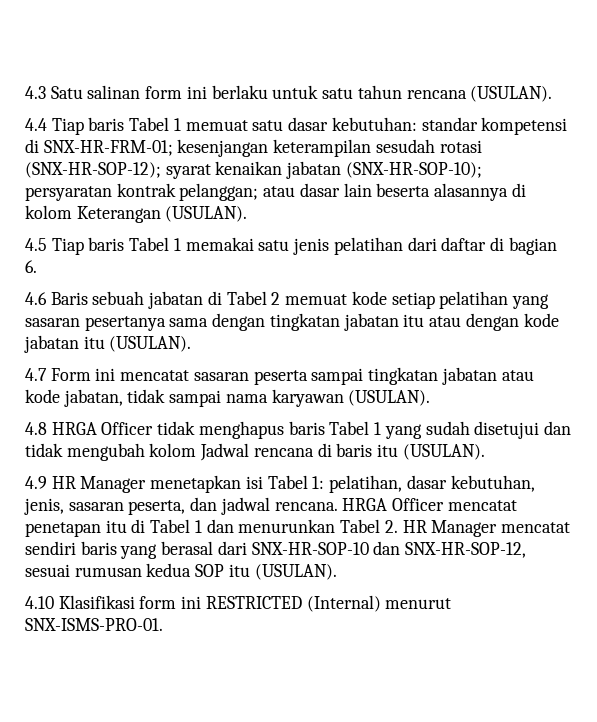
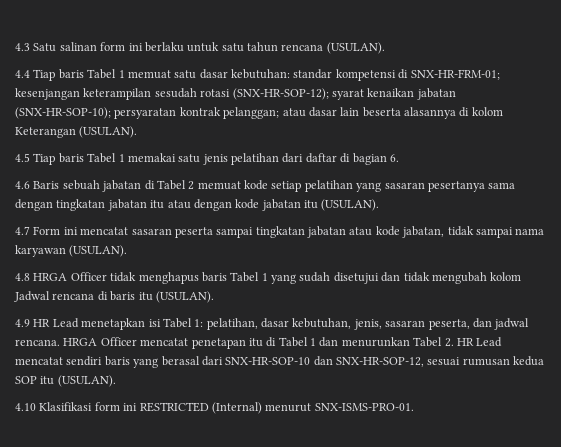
- 4.9 HR Manager menetapkan isi Tabel 1: pelatihan, dasar kebutuhan, jenis, sasaran peserta, dan jadwal rencana.
+ 4.9 HR Lead menetapkan isi Tabel 1: pelatihan, dasar kebutuhan, jenis, sasaran peserta, dan jadwal rencana.
- HRGA Officer mencatat penetapan itu di Tabel 1 dan menurunkan Tabel 2. HR Manager mencatat sendiri baris yang berasal dari SNX-HR-SOP-10 dan SNX-HR-SOP-12, sesuai rumusan kedua SOP itu (USULAN).
+ HRGA Officer mencatat penetapan itu di Tabel 1 dan menurunkan Tabel 2. HR Lead mencatat sendiri baris yang berasal dari SNX-HR-SOP-10 dan SNX-HR-SOP-12, sesuai rumusan kedua SOP itu (USULAN).

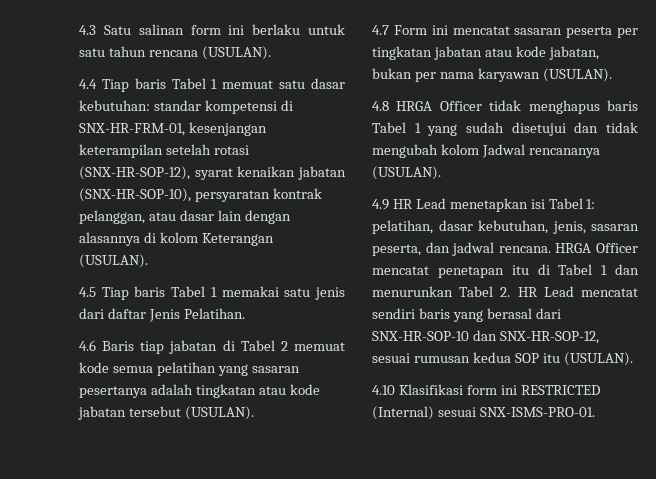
- 4.4 Tiap baris Tabel 1 memuat satu dasar kebutuhan: standar kompetensi di SNX-HR-FRM-01; kesenjangan keterampilan sesudah rotasi (SNX-HR-SOP-12); syarat kenaikan jabatan (SNX-HR-SOP-10); persyaratan kontrak pelanggan; atau dasar lain beserta alasannya di kolom Keterangan (USULAN).
+ 4.4 Tiap baris Tabel 1 memuat satu dasar kebutuhan: standar kompetensi di SNX-HR-FRM-01, kesenjangan keterampilan setelah rotasi (SNX-HR-SOP-12), syarat kenaikan jabatan (SNX-HR-SOP-10), persyaratan kontrak pelanggan, atau dasar lain dengan alasannya di kolom Keterangan (USULAN).
- 4.5 Tiap baris Tabel 1 memakai satu jenis pelatihan dari daftar di bagian 6.
+ 4.5 Tiap baris Tabel 1 memakai satu jenis dari daftar Jenis Pelatihan.
- 4.6 Baris sebuah jabatan di Tabel 2 memuat kode setiap pelatihan yang sasaran pesertanya sama dengan tingkatan jabatan itu atau dengan kode jabatan itu (USULAN).
+ 4.6 Baris tiap jabatan di Tabel 2 memuat kode semua pelatihan yang sasaran pesertanya adalah tingkatan atau kode jabatan tersebut (USULAN).
- 4.7 Form ini mencatat sasaran peserta sampai tingkatan jabatan atau kode jabatan, tidak sampai nama karyawan (USULAN).
+ 4.7 Form ini mencatat sasaran peserta per tingkatan jabatan atau kode jabatan, bukan per nama karyawan (USULAN).
- 4.8 HRGA Officer tidak menghapus baris Tabel 1 yang sudah disetujui dan tidak mengubah kolom Jadwal rencana di baris itu (USULAN).
+ 4.8 HRGA Officer tidak menghapus baris Tabel 1 yang sudah disetujui dan tidak mengubah kolom Jadwal rencananya (USULAN).
- 4.10 Klasifikasi form ini RESTRICTED (Internal) menurut SNX-ISMS-PRO-01.
+ 4.10 Klasifikasi form ini RESTRICTED (Internal) sesuai SNX-ISMS-PRO-01.

